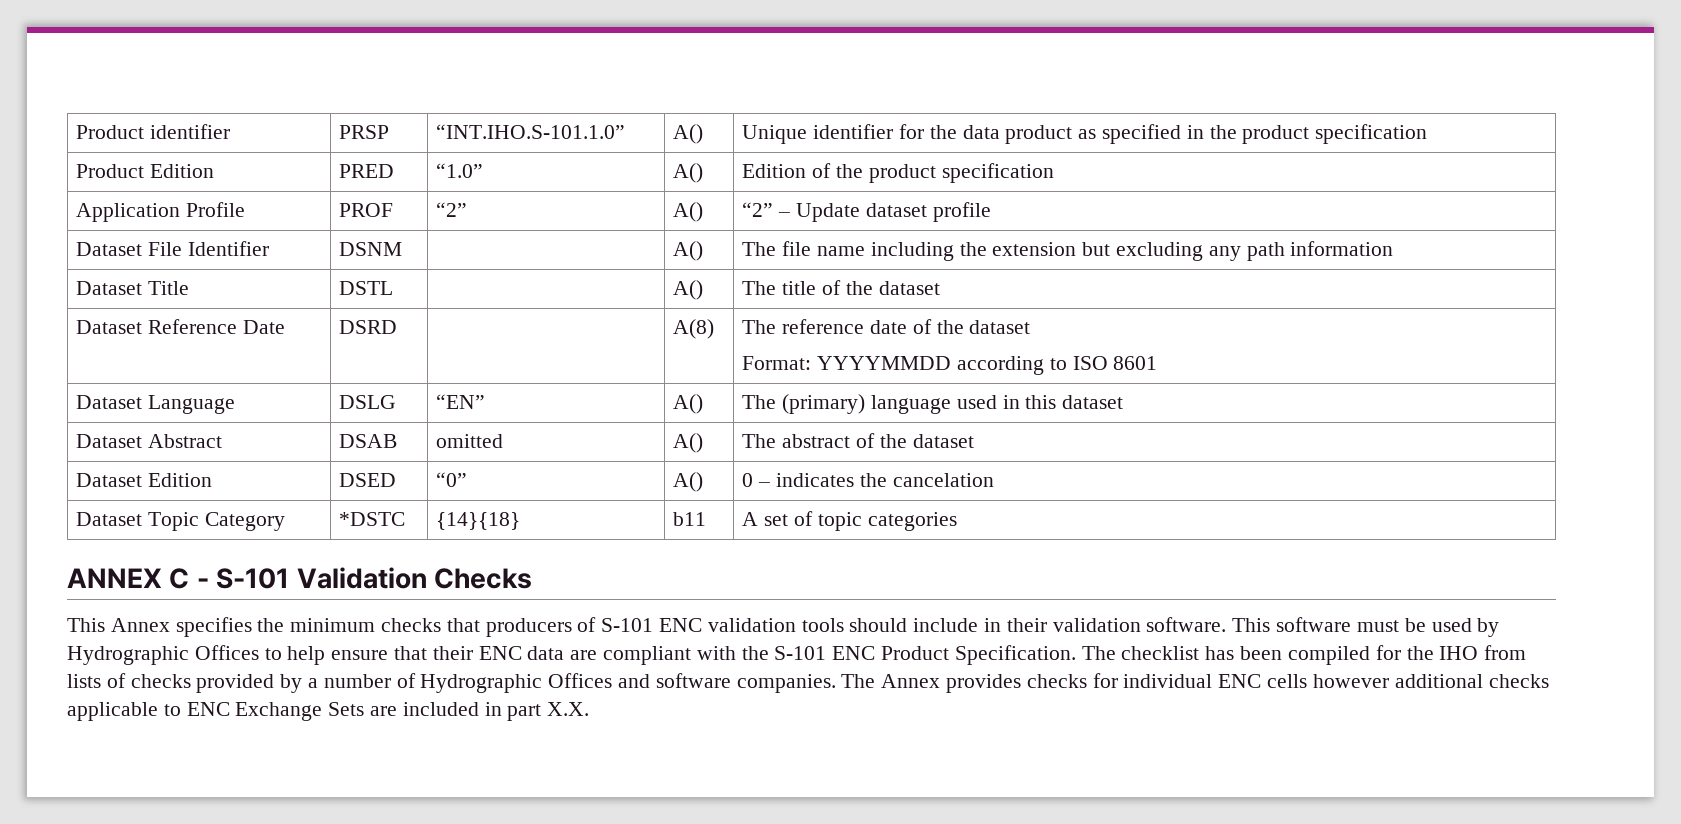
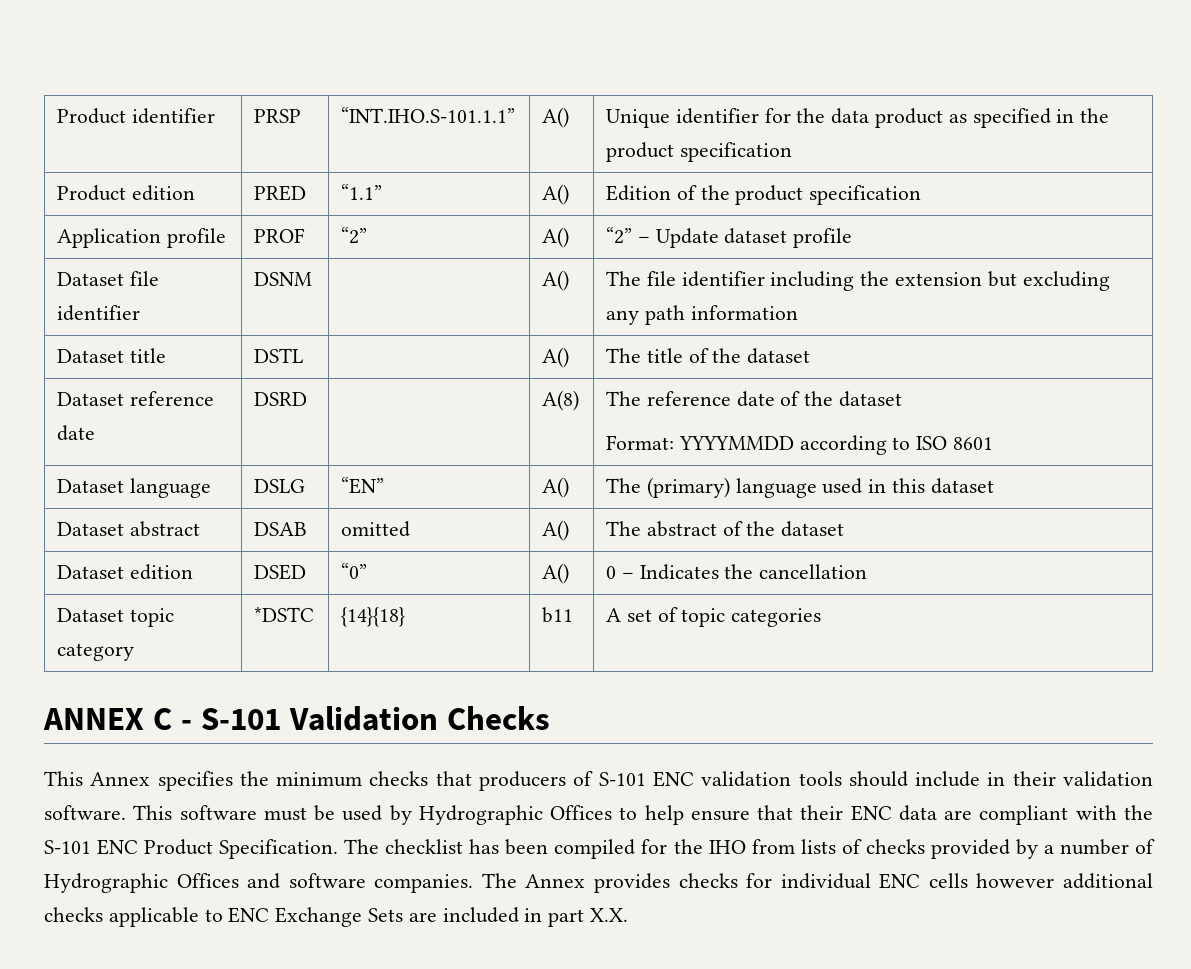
- Product identifier | PRSP | “INT.IHO.S-101.1.0” | A() | Unique identifier for the data product as specified in the product specification
+ Product identifier | PRSP | “INT.IHO.S-101.1.1” | A() | Unique identifier for the data product as specified in the product specification
- Product Edition | PRED | “1.0” | A() | Edition of the product specification
+ Product edition | PRED | “1.1” | A() | Edition of the product specification
- Application Profile | PROF | “2” | A() | “2” – Update dataset profile
+ Application profile | PROF | “2” | A() | “2” – Update dataset profile
- Dataset File Identifier | DSNM | | A() | The file name including the extension but excluding any path information
+ Dataset file identifier | DSNM | | A() | The file identifier including the extension but excluding any path information
- Dataset Title | DSTL | | A() | The title of the dataset
+ Dataset title | DSTL | | A() | The title of the dataset
- Dataset Reference Date | DSRD | | A(8) | The reference date of the dataset
+ Dataset reference date | DSRD | | A(8) | The reference date of the dataset
- Dataset Language | DSLG | “EN” | A() | The (primary) language used in this dataset
+ Dataset language | DSLG | “EN” | A() | The (primary) language used in this dataset
- Dataset Abstract | DSAB | omitted | A() | The abstract of the dataset
+ Dataset abstract | DSAB | omitted | A() | The abstract of the dataset
- Dataset Edition | DSED | “0” | A() | 0 – indicates the cancelation
- Dataset Topic Category | *DSTC | {14}{18} | b11 | A set of topic categories
+ Dataset edition | DSED | “0” | A() | 0 – Indicates the cancellation
+ Dataset topic category | *DSTC | {14}{18} | b11 | A set of topic categories

